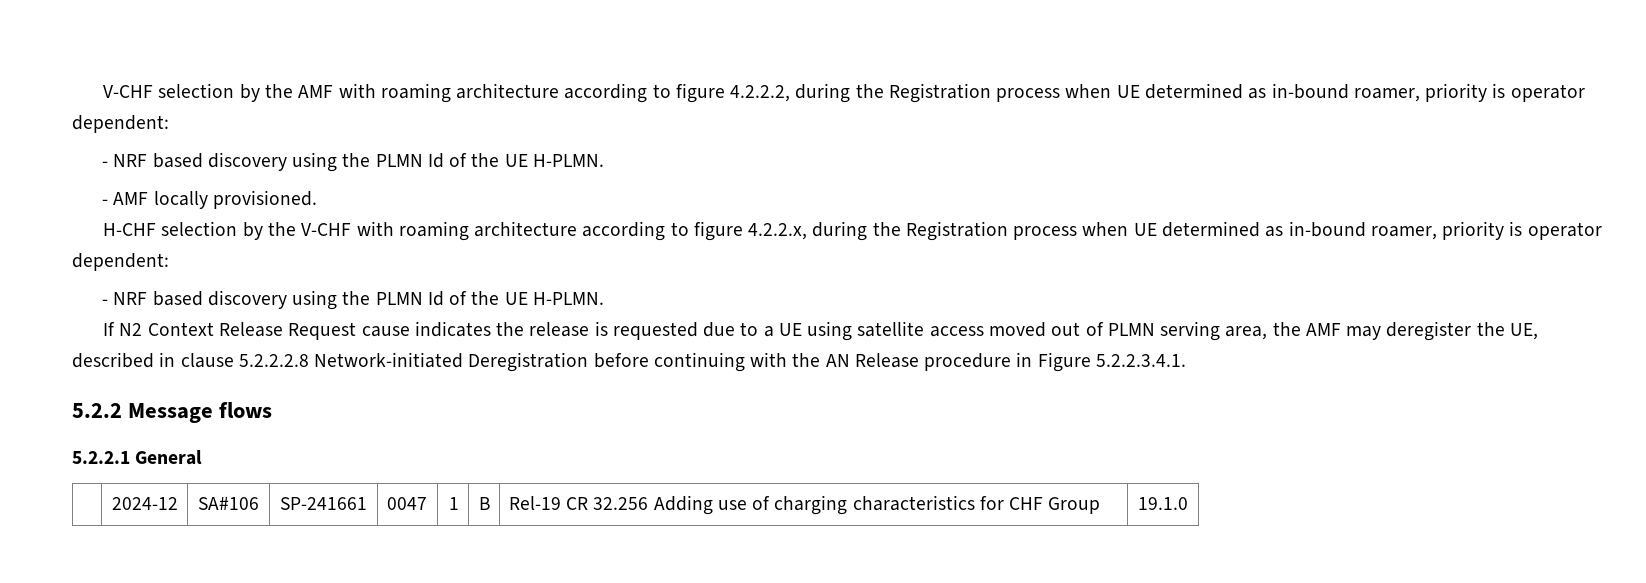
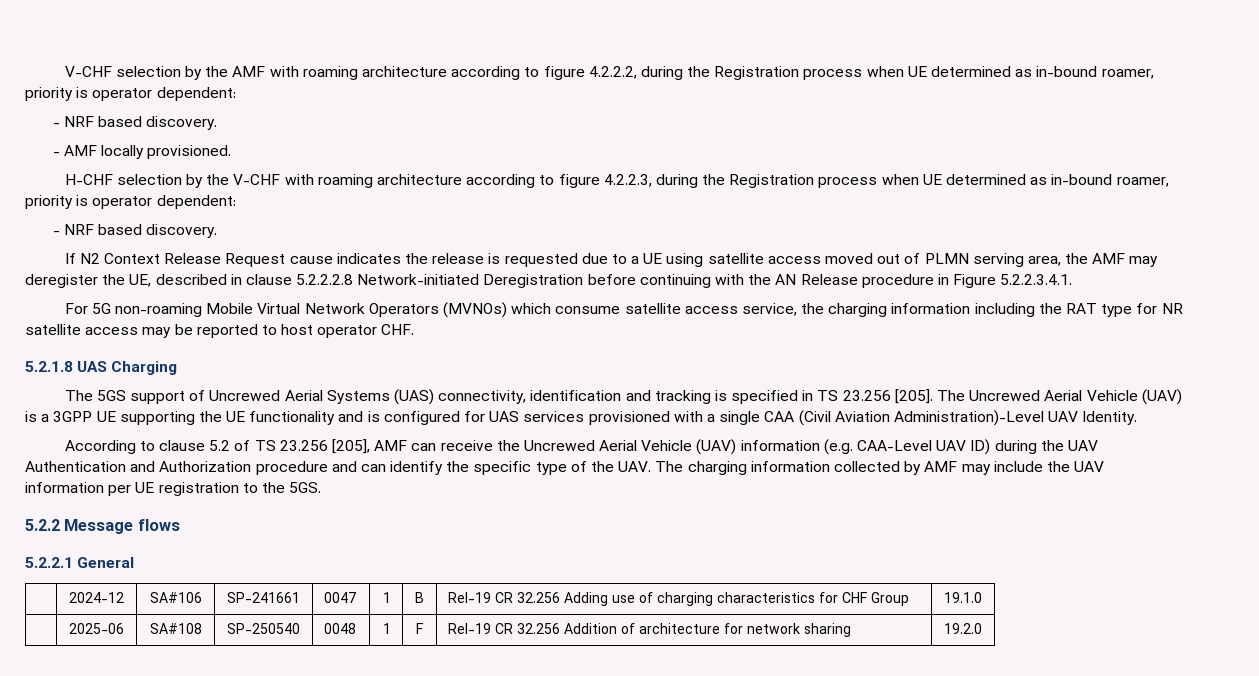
  V-CHF selection by the AMF with roaming architecture according to figure 4.2.2.2, during the Registration process when UE determined as in-bound roamer, priority is operator dependent:
- - NRF based discovery using the PLMN Id of the UE H-PLMN.
+ - NRF based discovery.
- H-CHF selection by the V-CHF with roaming architecture according to figure 4.2.2.x, during the Registration process when UE determined as in-bound roamer, priority is operator dependent:
- - NRF based discovery using the PLMN Id of the UE H-PLMN.
+ H-CHF selection by the V-CHF with roaming architecture according to figure 4.2.2.3, during the Registration process when UE determined as in-bound roamer, priority is operator dependent:
+ - NRF based discovery.
+ For 5G non-roaming Mobile Virtual Network Operators (MVNOs) which consume satellite access service, the charging information including the RAT type for NR satellite access may be reported to host operator CHF.
+ 5.2.1.8 UAS Charging
+ The 5GS support of Uncrewed Aerial Systems (UAS) connectivity, identification and tracking is specified in TS 23.256 [205]. The Uncrewed Aerial Vehicle (UAV) is a 3GPP UE supporting the UE functionality and is configured for UAS services provisioned with a single CAA (Civil Aviation Administration)-Level UAV Identity.
+ According to clause 5.2 of TS 23.256 [205], AMF can receive the Uncrewed Aerial Vehicle (UAV) information (e.g. CAA-Level UAV ID) during the UAV Authentication and Authorization procedure and can identify the specific type of the UAV. The charging information collected by AMF may include the UAV information per UE registration to the 5GS.
+ | 2025-06 | SA#108 | SP-250540 | 0048 | 1 | F | Rel-19 CR 32.256 Addition of architecture for network sharing | 19.2.0

